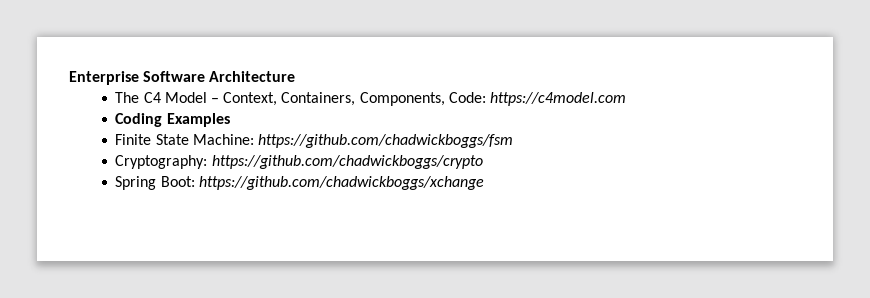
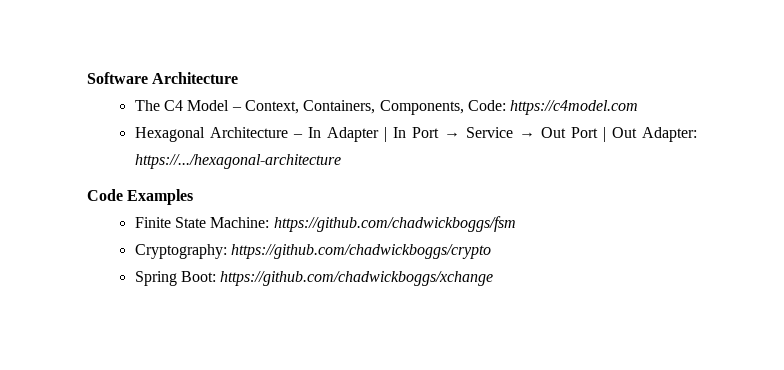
- Enterprise Software Architecture
+ Software Architecture
- Coding Examples
+ Hexagonal Architecture – In Adapter | In Port → Service → Out Port | Out Adapter: https://.../hexagonal-architecture
+ Code Examples

